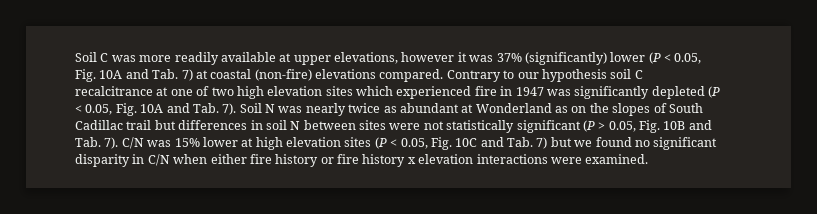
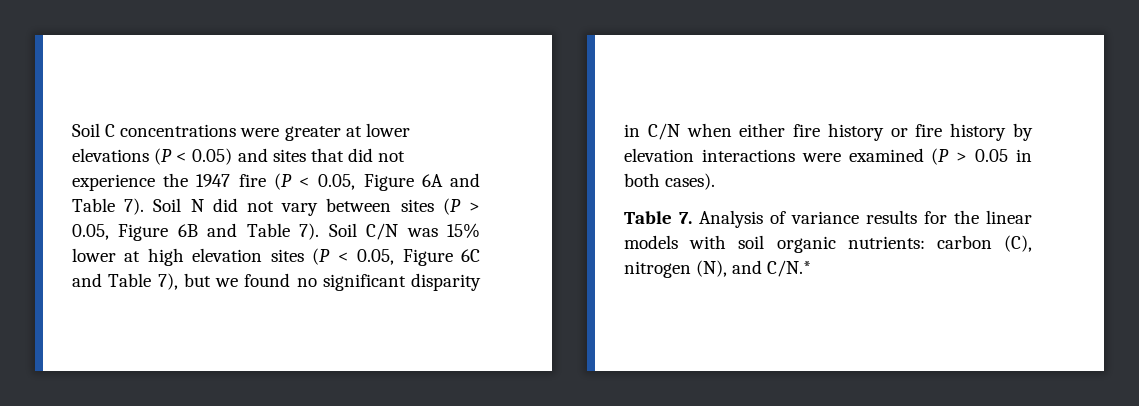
- Soil C was more readily available at upper elevations, however it was 37% (significantly) lower (P < 0.05, Fig. 10A and Tab. 7) at coastal (non-fire) elevations compared. Contrary to our hypothesis soil C recalcitrance at one of two high elevation sites which experienced fire in 1947 was significantly depleted (P < 0.05, Fig. 10A and Tab. 7). Soil N was nearly twice as abundant at Wonderland as on the slopes of South Cadillac trail but differences in soil N between sites were not statistically significant (P > 0.05, Fig. 10B and Tab. 7). C/N was 15% lower at high elevation sites (P < 0.05, Fig. 10C and Tab. 7) but we found no significant disparity in C/N when either fire history or fire history x elevation interactions were examined.
+ Soil C concentrations were greater at lower elevations (P < 0.05) and sites that did not experience the 1947 fire (P < 0.05, Figure 6A and Table 7). Soil N did not vary between sites (P > 0.05, Figure 6B and Table 7). Soil C/N was 15% lower at high elevation sites (P < 0.05, Figure 6C and Table 7), but we found no significant disparity in C/N when either fire history or fire history by elevation interactions were examined (P > 0.05 in both cases).
+ Table 7. Analysis of variance results for the linear models with soil organic nutrients: carbon (C), nitrogen (N), and C/N.*

